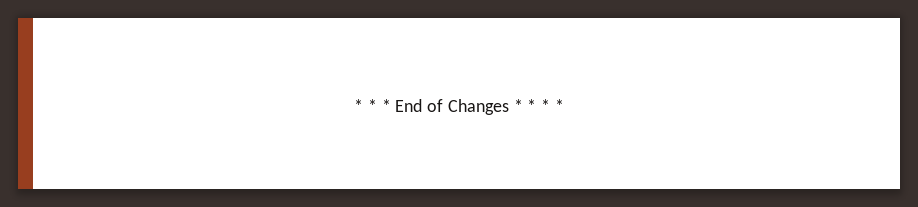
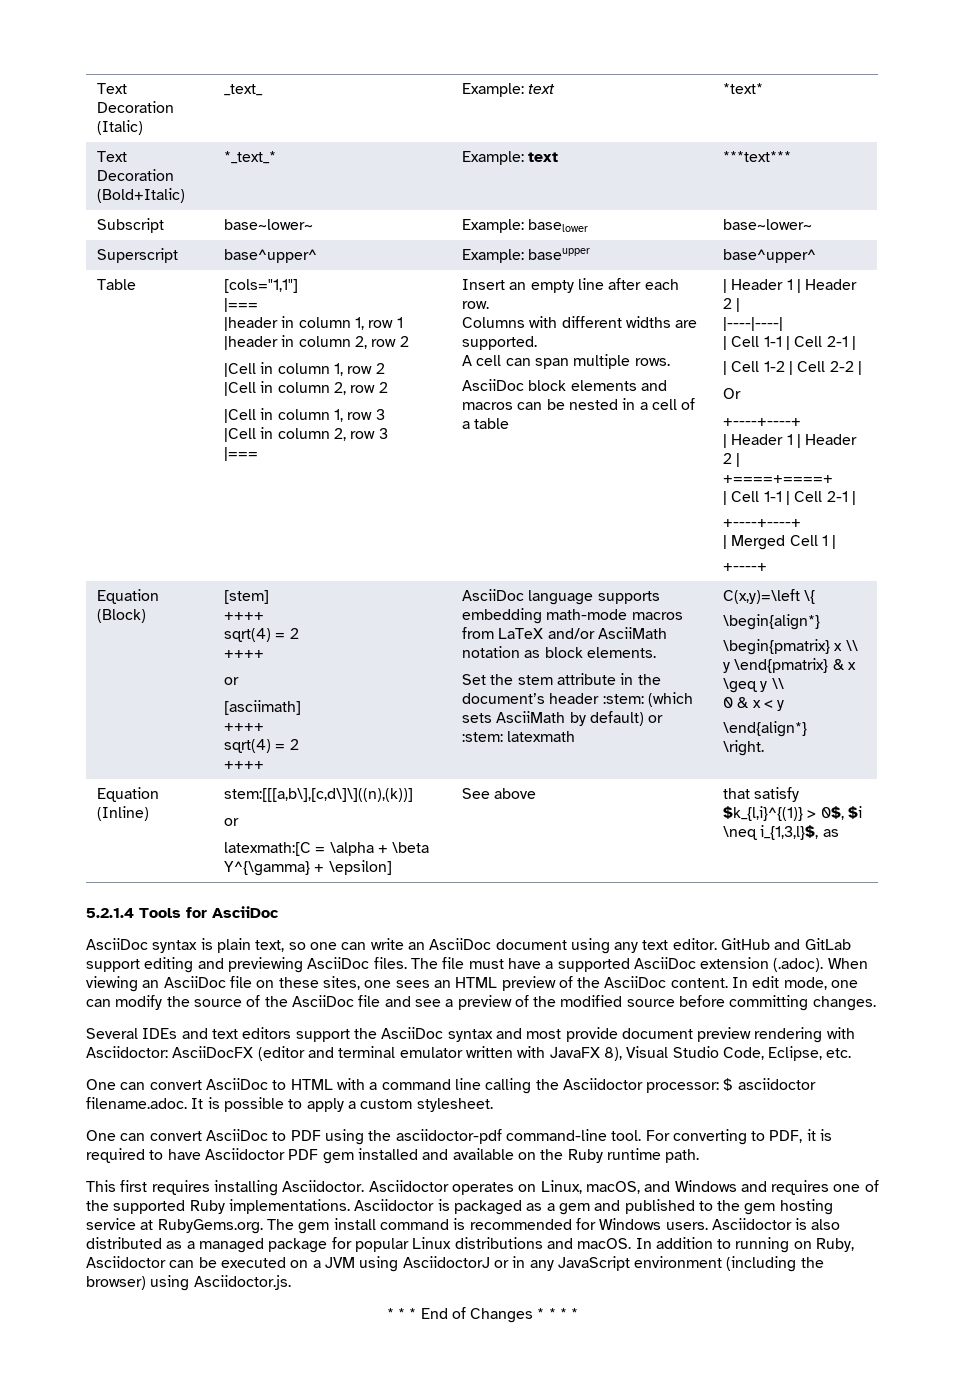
+ Text Decoration (Italic) | _text_ | Example: text | *text*
+ Text Decoration (Bold+Italic) | *_text_* | Example: text | ***text***
+ Subscript | base~lower~ | Example: baselower | base~lower~
+ Superscript | base^upper^ | Example: baseupper | base^upper^
+ Table | [cols="1,1"]
+ |===
+ |header in column 1, row 1 |header in column 2, row 2
+ |Cell in column 1, row 2
+ |Cell in column 2, row 2
+ |Cell in column 1, row 3
+ |Cell in column 2, row 3
+ |=== | Insert an empty line after each row.
+ Columns with different widths are supported.
+ A cell can span multiple rows.
+ AsciiDoc block elements and macros can be nested in a cell of a table | | Header 1 | Header 2 |
+ |----|----|
+ | Cell 1-1 | Cell 2-1 |
+ | Cell 1-2 | Cell 2-2 |
+ Or
+ +----+----+
+ | Header 1 | Header 2 |
+ +====+====+
+ | Cell 1-1 | Cell 2-1 |
+ +----+----+
+ | Merged Cell 1 |
+ +----+
+ Equation (Block) | [stem]
+ ++++
+ sqrt(4) = 2
+ ++++
+ or
+ [asciimath]
+ ++++
+ sqrt(4) = 2
+ ++++ | AsciiDoc language supports embedding math-mode macros from LaTeX and/or AsciiMath notation as block elements.
+ Set the stem attribute in the document’s header :stem: (which sets AsciiMath by default) or :stem: latexmath | C(x,y)=\left \{
+ \begin{align*}
+ \begin{pmatrix} x \\ y \end{pmatrix} & x \geq y \\
+ 0 & x < y
+ \end{align*}
+ \right.
+ Equation (Inline) | stem:[[[a,b\],[c,d\]\]((n),(k))]
+ or
+ latexmath:[C = \alpha + \beta Y^{\gamma} + \epsilon] | See above | that satisfy $k_{l,i}^{(1)} > 0$, $i \neq i_{1,3,l}$, as
+ 5.2.1.4 Tools for AsciiDoc
+ AsciiDoc syntax is plain text, so one can write an AsciiDoc document using any text editor. GitHub and GitLab support editing and previewing AsciiDoc files. The file must have a supported AsciiDoc extension (.adoc). When viewing an AsciiDoc file on these sites, one sees an HTML preview of the AsciiDoc content. In edit mode, one can modify the source of the AsciiDoc file and see a preview of the modified source before committing changes.
+ Several IDEs and text editors support the AsciiDoc syntax and most provide document preview rendering with Asciidoctor: AsciiDocFX (editor and terminal emulator written with JavaFX 8), Visual Studio Code, Eclipse, etc.
+ One can convert AsciiDoc to HTML with a command line calling the Asciidoctor processor: $ asciidoctor filename.adoc. It is possible to apply a custom stylesheet.
+ One can convert AsciiDoc to PDF using the asciidoctor-pdf command-line tool. For converting to PDF, it is required to have Asciidoctor PDF gem installed and available on the Ruby runtime path.
+ This first requires installing Asciidoctor. Asciidoctor operates on Linux, macOS, and Windows and requires one of the supported Ruby implementations. Asciidoctor is packaged as a gem and published to the gem hosting service at RubyGems.org. The gem install command is recommended for Windows users. Asciidoctor is also distributed as a managed package for popular Linux distributions and macOS. In addition to running on Ruby, Asciidoctor can be executed on a JVM using AsciidoctorJ or in any JavaScript environment (including the browser) using Asciidoctor.js.

